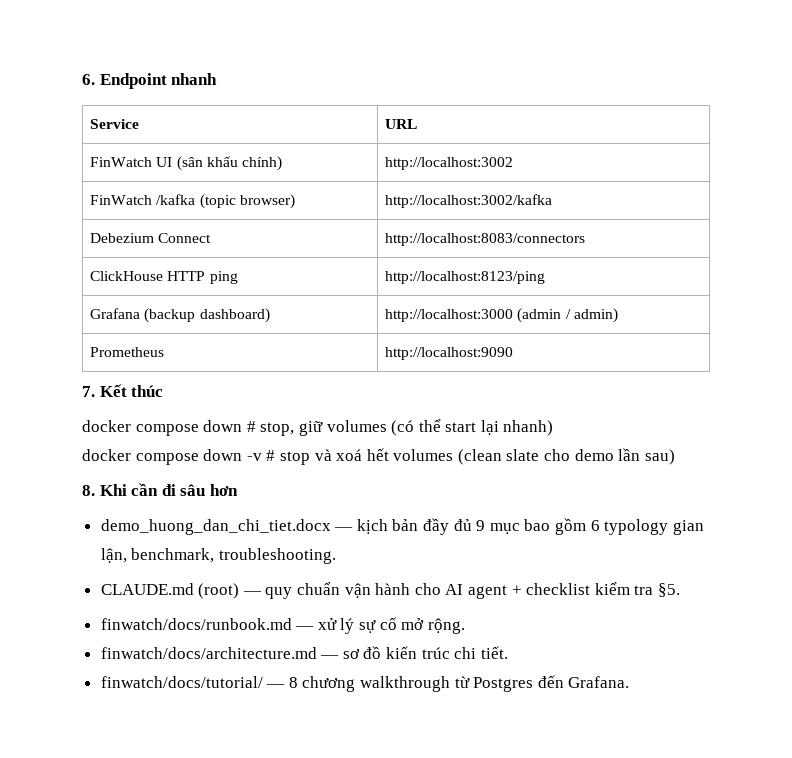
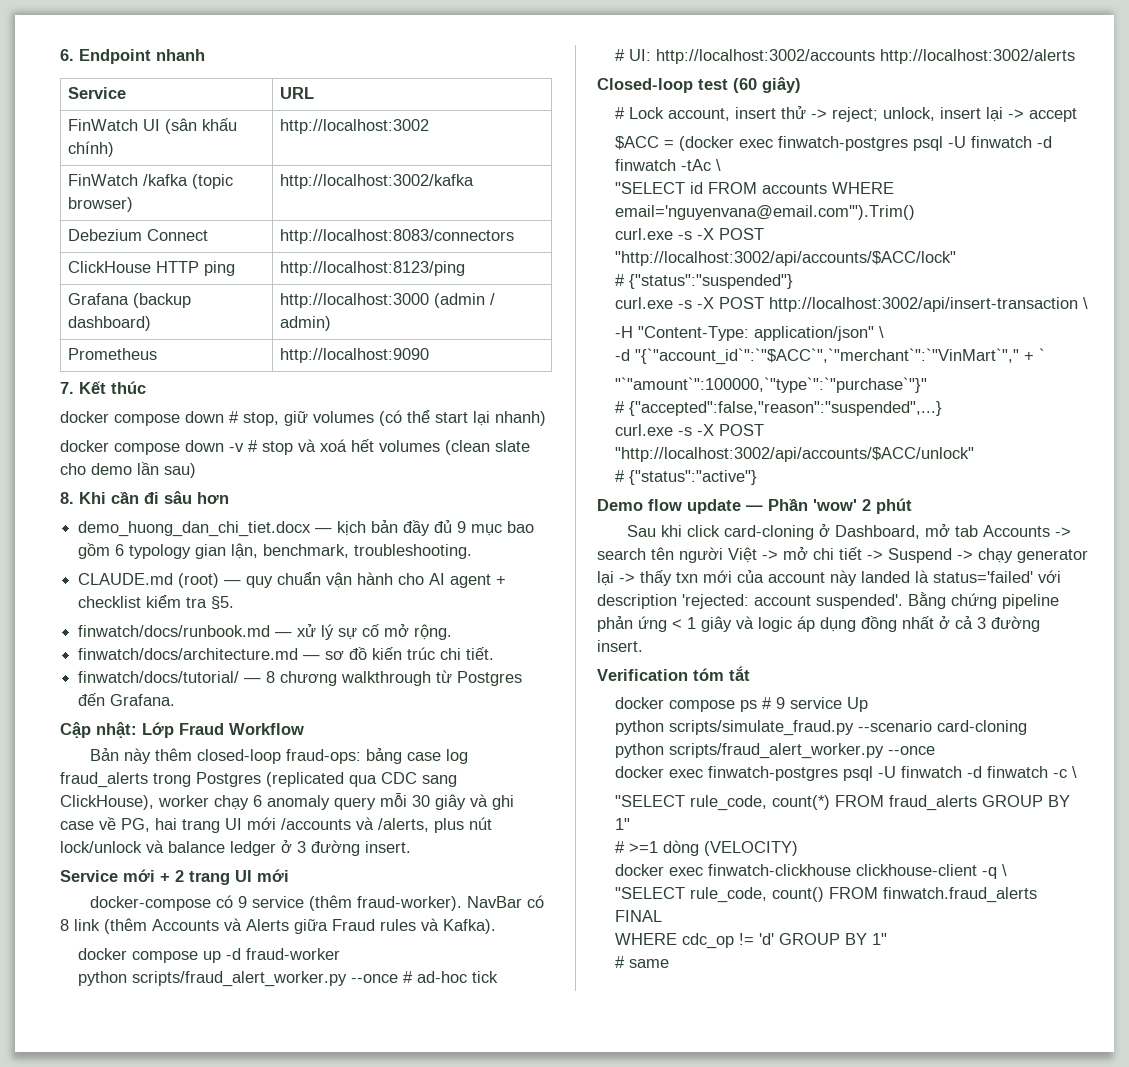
+ Cập nhật: Lớp Fraud Workflow
+ Bản này thêm closed-loop fraud-ops: bảng case log fraud_alerts trong Postgres (replicated qua CDC sang ClickHouse), worker chạy 6 anomaly query mỗi 30 giây và ghi case về PG, hai trang UI mới /accounts và /alerts, plus nút lock/unlock và balance ledger ở 3 đường insert.
+ Service mới + 2 trang UI mới
+ docker-compose có 9 service (thêm fraud-worker). NavBar có 8 link (thêm Accounts và Alerts giữa Fraud rules và Kafka).
+ docker compose up -d fraud-worker
+ python scripts/fraud_alert_worker.py --once # ad-hoc tick
+ # UI: http://localhost:3002/accounts http://localhost:3002/alerts
+ Closed-loop test (60 giây)
+ # Lock account, insert thử -> reject; unlock, insert lại -> accept
+ $ACC = (docker exec finwatch-postgres psql -U finwatch -d finwatch -tAc \
+ "SELECT id FROM accounts WHERE email='nguyenvana@email.com'").Trim()
+ curl.exe -s -X POST "http://localhost:3002/api/accounts/$ACC/lock"
+ # {"status":"suspended"}
+ curl.exe -s -X POST http://localhost:3002/api/insert-transaction \
+ -H "Content-Type: application/json" \
+ -d "{`"account_id`":`"$ACC`",`"merchant`":`"VinMart`"," + `
+ "`"amount`":100000,`"type`":`"purchase`"}"
+ # {"accepted":false,"reason":"suspended",...}
+ curl.exe -s -X POST "http://localhost:3002/api/accounts/$ACC/unlock"
+ # {"status":"active"}
+ Demo flow update — Phần 'wow' 2 phút
+ Sau khi click card-cloning ở Dashboard, mở tab Accounts -> search tên người Việt -> mở chi tiết -> Suspend -> chạy generator lại -> thấy txn mới của account này landed là status='failed' với description 'rejected: account suspended'. Bằng chứng pipeline phản ứng < 1 giây và logic áp dụng đồng nhất ở cả 3 đường insert.
+ Verification tóm tắt
+ docker compose ps # 9 service Up
+ python scripts/simulate_fraud.py --scenario card-cloning
+ python scripts/fraud_alert_worker.py --once
+ docker exec finwatch-postgres psql -U finwatch -d finwatch -c \
+ "SELECT rule_code, count(*) FROM fraud_alerts GROUP BY 1"
+ # >=1 dòng (VELOCITY)
+ docker exec finwatch-clickhouse clickhouse-client -q \
+ "SELECT rule_code, count() FROM finwatch.fraud_alerts FINAL
+ WHERE cdc_op != 'd' GROUP BY 1"
+ # same

